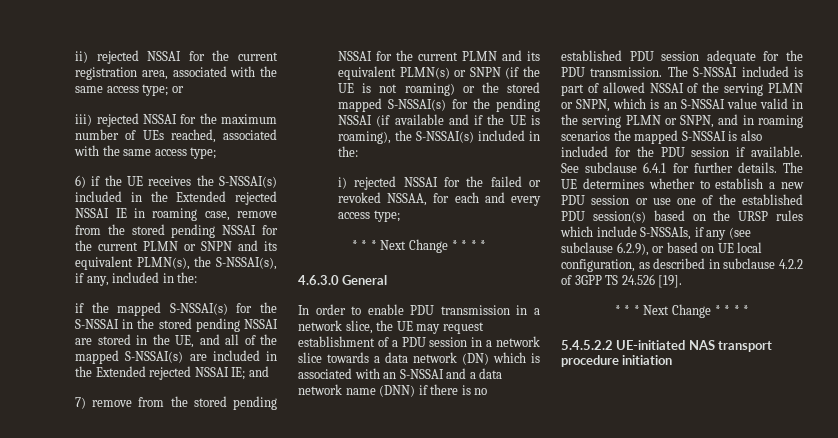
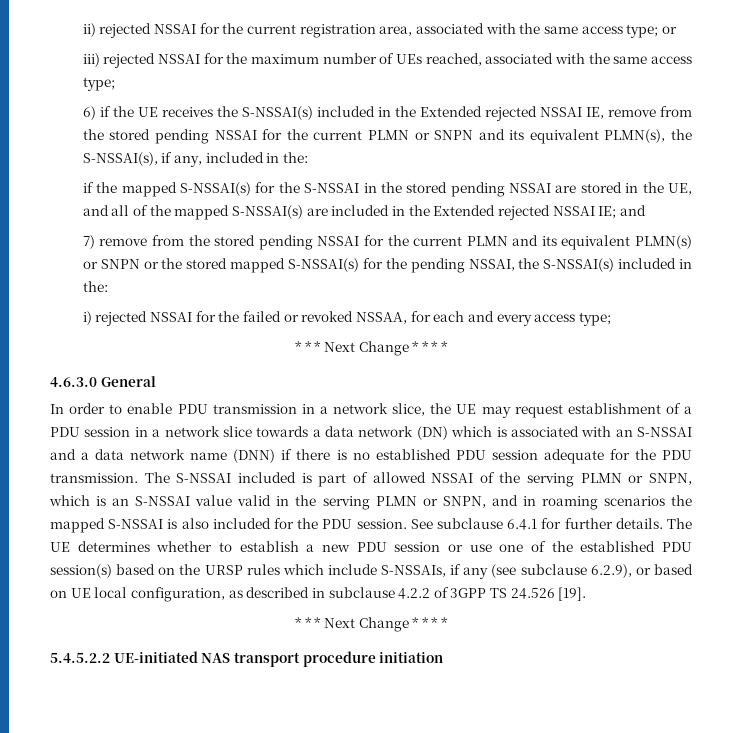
- 6) if the UE receives the S-NSSAI(s) included in the Extended rejected NSSAI IE in roaming case, remove from the stored pending NSSAI for the current PLMN or SNPN and its equivalent PLMN(s), the S-NSSAI(s), if any, included in the:
+ 6) if the UE receives the S-NSSAI(s) included in the Extended rejected NSSAI IE, remove from the stored pending NSSAI for the current PLMN or SNPN and its equivalent PLMN(s), the S-NSSAI(s), if any, included in the:
- 7) remove from the stored pending NSSAI for the current PLMN and its equivalent PLMN(s) or SNPN (if the UE is not roaming) or the stored mapped S-NSSAI(s) for the pending NSSAI (if available and if the UE is roaming), the S-NSSAI(s) included in the:
+ 7) remove from the stored pending NSSAI for the current PLMN and its equivalent PLMN(s) or SNPN or the stored mapped S-NSSAI(s) for the pending NSSAI, the S-NSSAI(s) included in the:
- The S-NSSAI included is part of allowed NSSAI of the serving PLMN or SNPN, which is an S-NSSAI value valid in the serving PLMN or SNPN, and in roaming scenarios the mapped S-NSSAI is also included for the PDU session if available.
+ The S-NSSAI included is part of allowed NSSAI of the serving PLMN or SNPN, which is an S-NSSAI value valid in the serving PLMN or SNPN, and in roaming scenarios the mapped S-NSSAI is also included for the PDU session.

